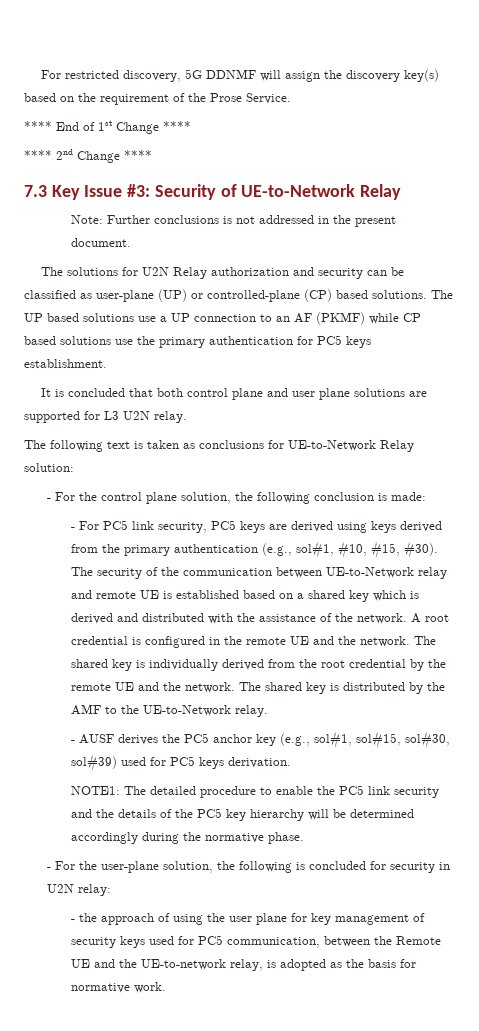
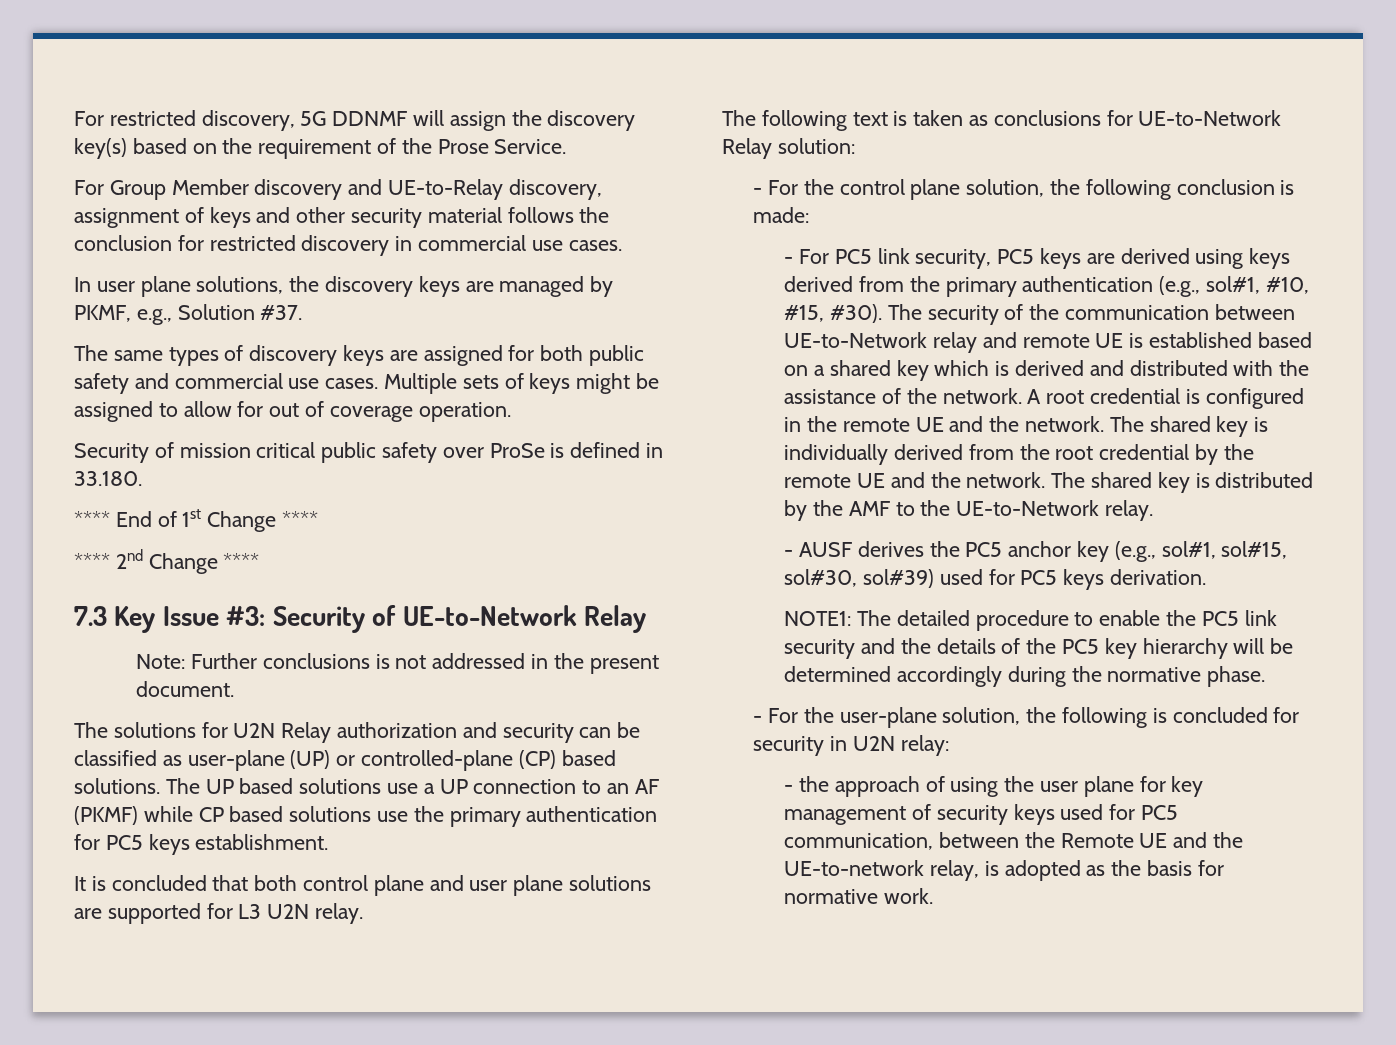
+ For Group Member discovery and UE-to-Relay discovery, assignment of keys and other security material follows the conclusion for restricted discovery in commercial use cases.
+ In user plane solutions, the discovery keys are managed by PKMF, e.g., Solution #37.
+ The same types of discovery keys are assigned for both public safety and commercial use cases. Multiple sets of keys might be assigned to allow for out of coverage operation.
+ Security of mission critical public safety over ProSe is defined in 33.180.

